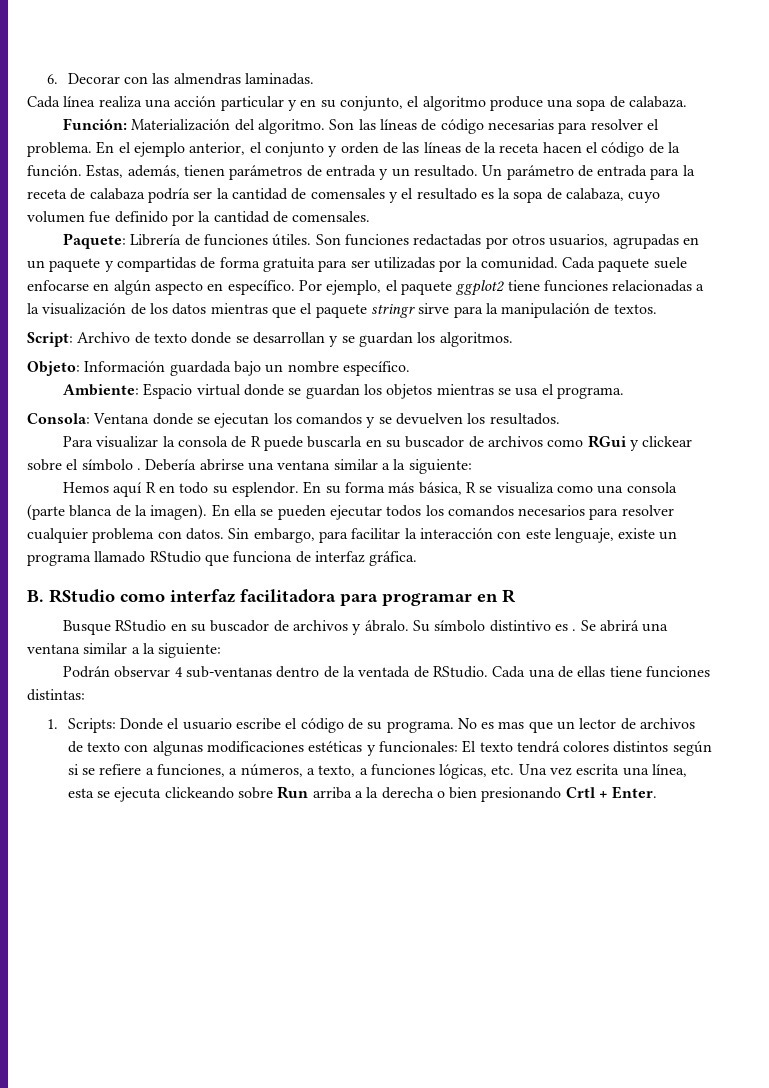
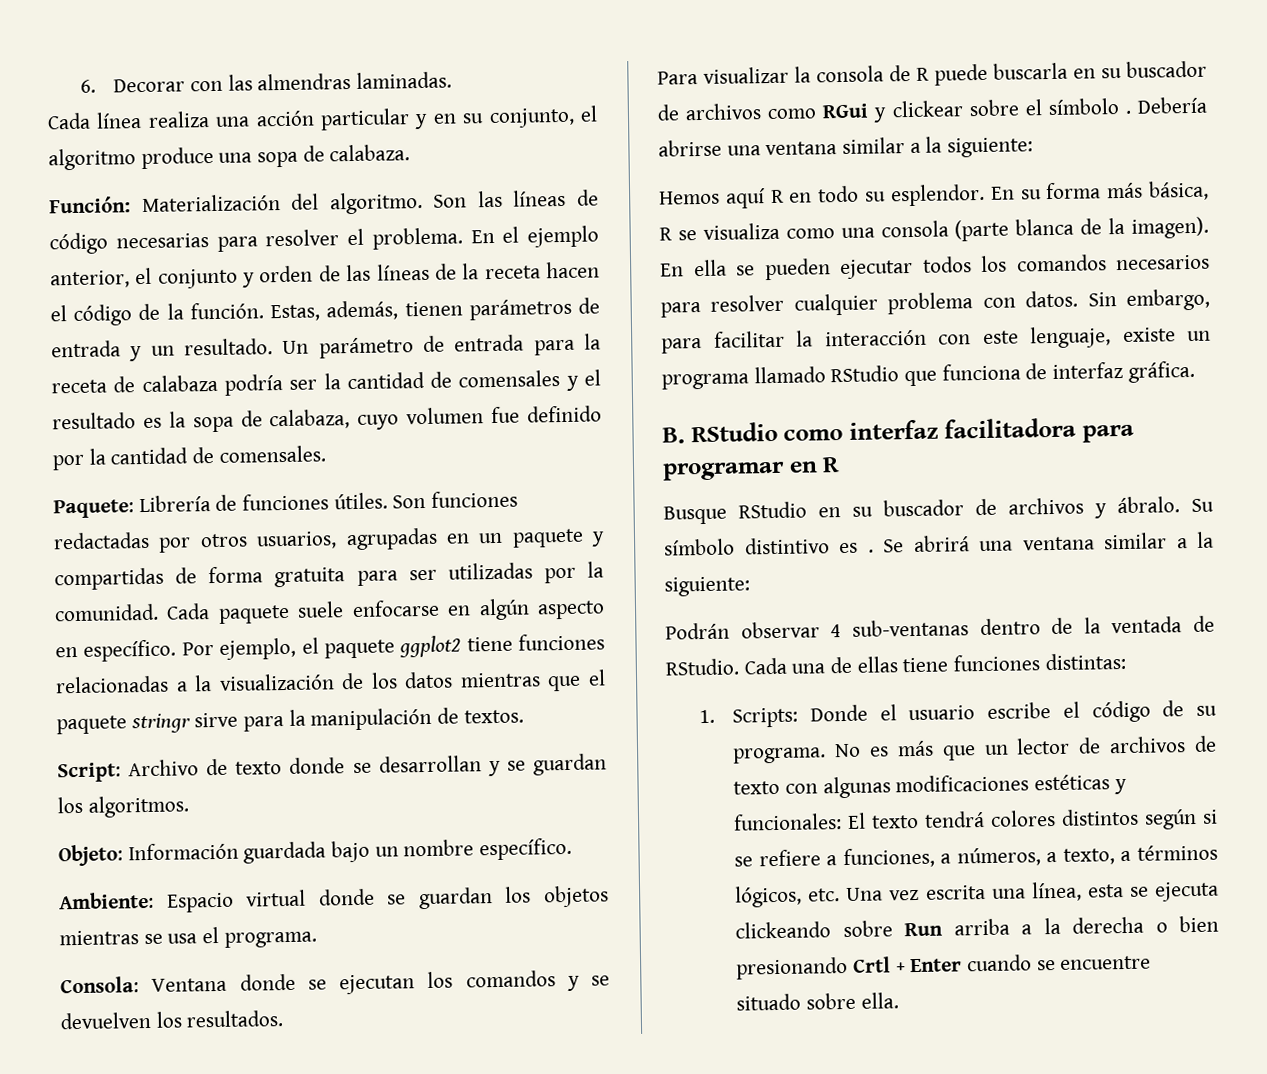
- No es mas que un lector de archivos de texto con algunas modificaciones estéticas y funcionales: El texto tendrá colores distintos según si se refiere a funciones, a números, a texto, a funciones lógicas, etc. Una vez escrita una línea, esta se ejecuta clickeando sobre Run arriba a la derecha o bien presionando Crtl + Enter.
+ No es más que un lector de archivos de texto con algunas modificaciones estéticas y funcionales: El texto tendrá colores distintos según si se refiere a funciones, a números, a texto, a términos lógicos, etc. Una vez escrita una línea, esta se ejecuta clickeando sobre Run arriba a la derecha o bien presionando Crtl + Enter cuando se encuentre situado sobre ella.

